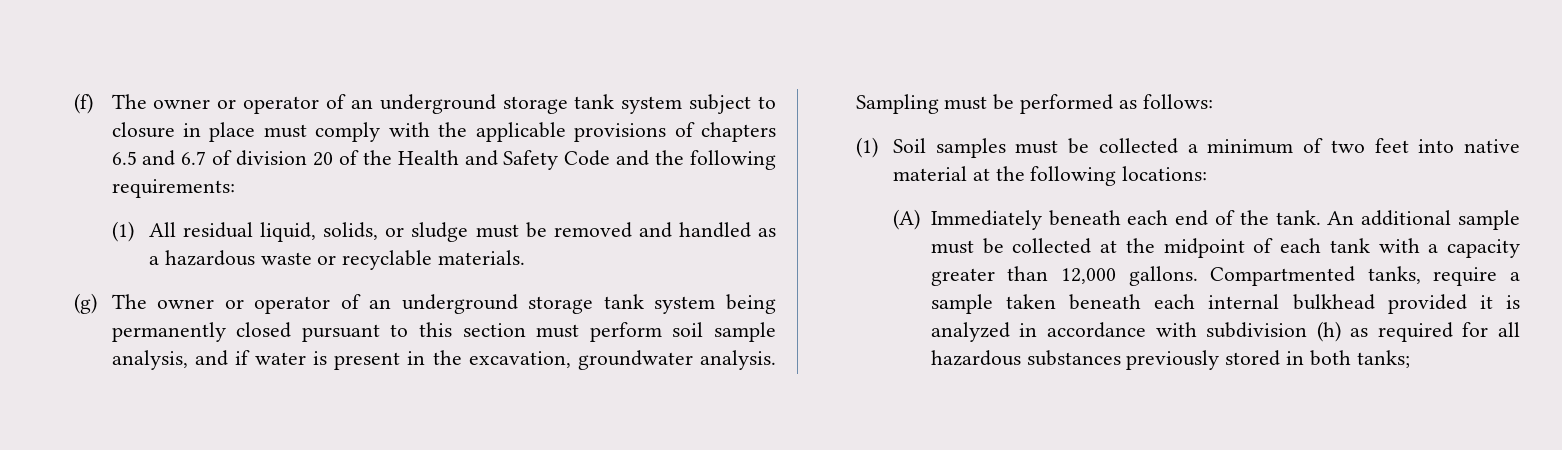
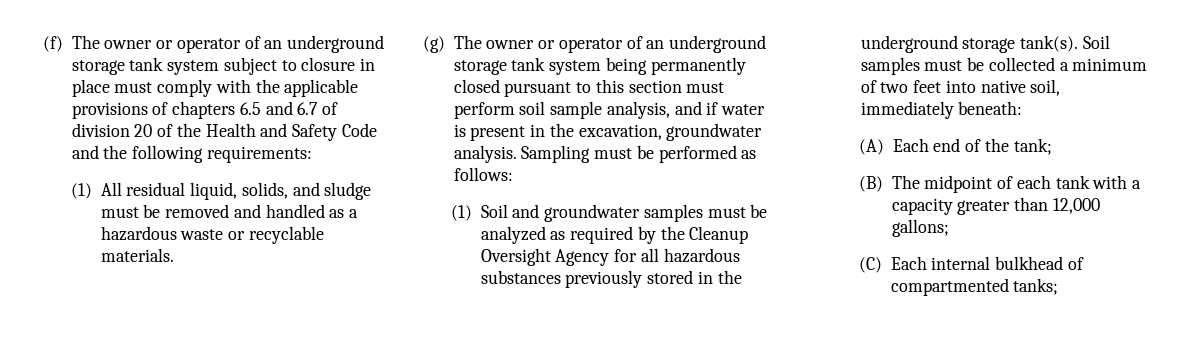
- (1) All residual liquid, solids, or sludge must be removed and handled as a hazardous waste or recyclable materials.
+ (1) All residual liquid, solids, and sludge must be removed and handled as a hazardous waste or recyclable materials.
- (1) Soil samples must be collected a minimum of two feet into native material at the following locations:
- (A) Immediately beneath each end of the tank. An additional sample must be collected at the midpoint of each tank with a capacity greater than 12,000 gallons. Compartmented tanks, require a sample taken beneath each internal bulkhead provided it is analyzed in accordance with subdivision (h) as required for all hazardous substances previously stored in both tanks;
+ (1) Soil and groundwater samples must be analyzed as required by the Cleanup Oversight Agency for all hazardous substances previously stored in the underground storage tank(s). Soil samples must be collected a minimum of two feet into native soil, immediately beneath:
+ (A) Each end of the tank;
+ (B) The midpoint of each tank with a capacity greater than 12,000 gallons;
+ (C) Each internal bulkhead of compartmented tanks;

